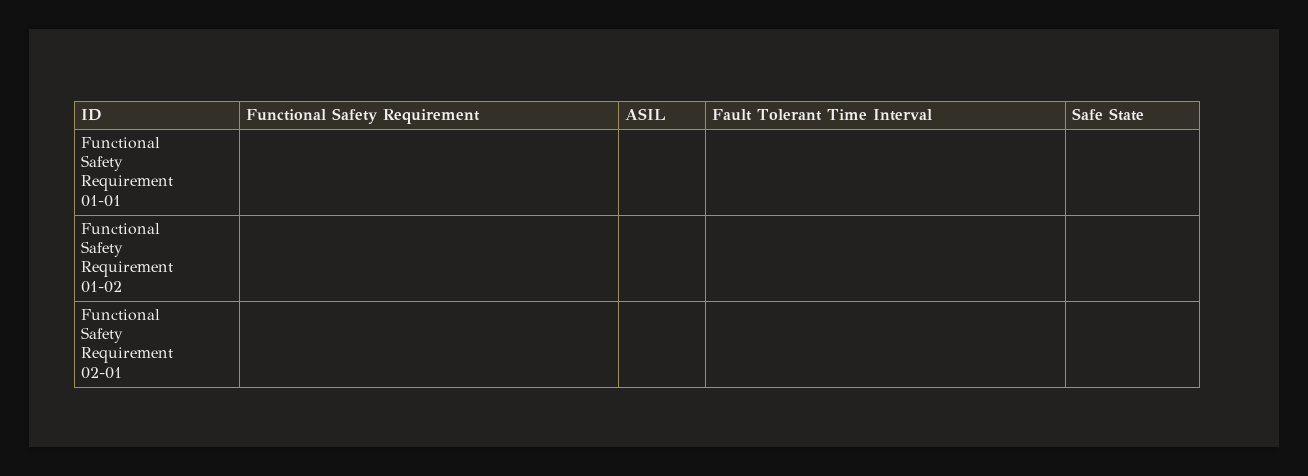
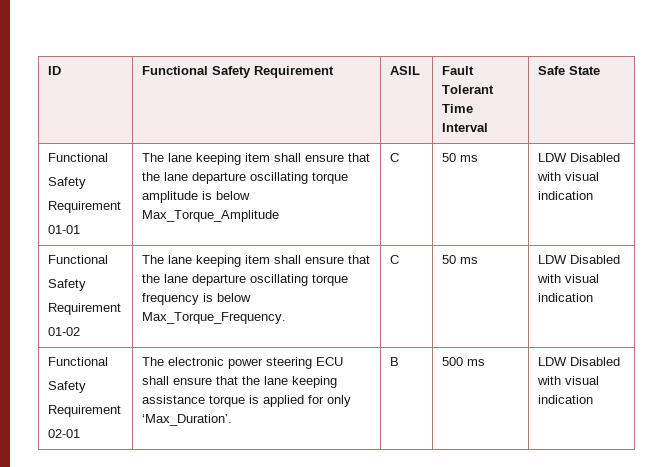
  ID | Functional Safety Requirement | ASIL | Fault Tolerant Time Interval | Safe State
  Functional
  Safety
  Requirement
- 01-01 | | | |
+ 01-01 | The lane keeping item shall ensure that the lane departure oscillating torque amplitude is below Max_Torque_Amplitude | C | 50 ms | LDW Disabled with visual indication
  Functional
  Safety
  Requirement
- 01-02 | | | |
+ 01-02 | The lane keeping item shall ensure that the lane departure oscillating torque frequency is below Max_Torque_Frequency. | C | 50 ms | LDW Disabled with visual indication
  Functional
  Safety
  Requirement
- 02-01 | | | |
+ 02-01 | The electronic power steering ECU shall ensure that the lane keeping assistance torque is applied for only ‘Max_Duration’. | B | 500 ms | LDW Disabled with visual indication

